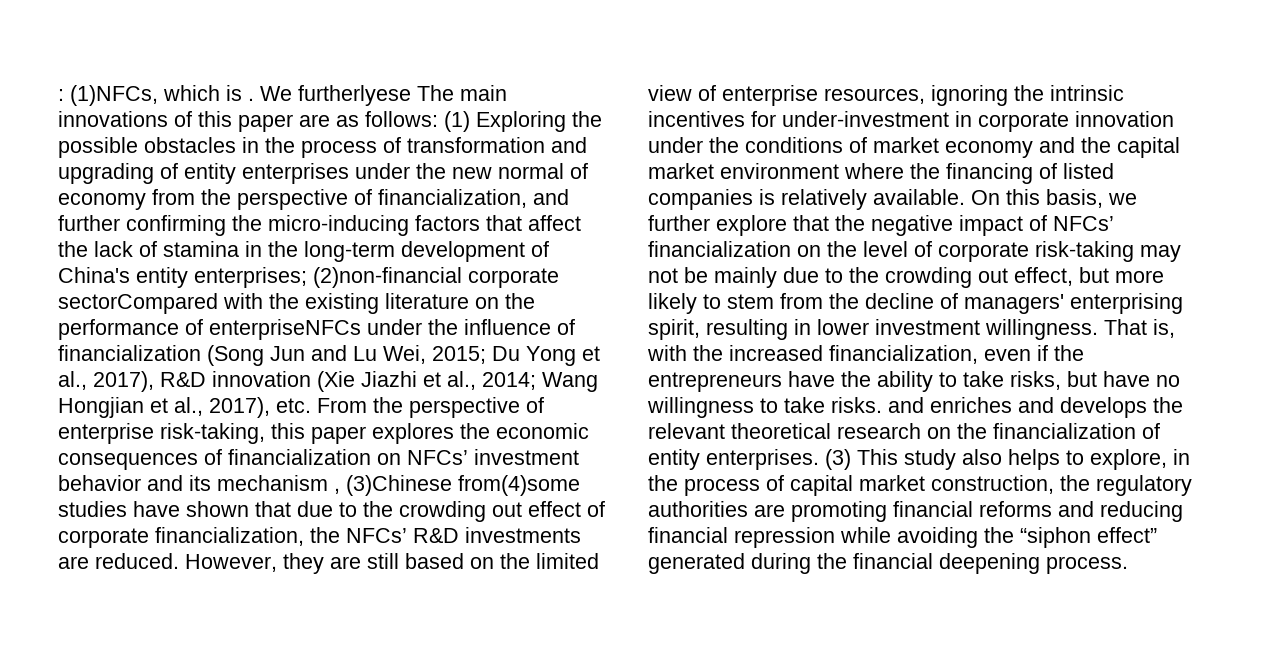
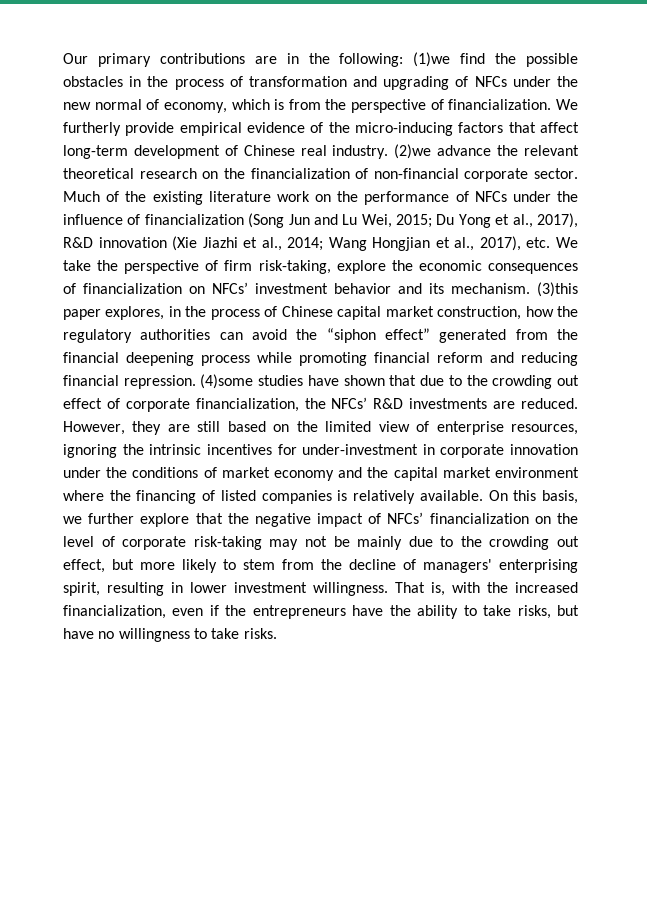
- : (1)NFCs, which is . We furtherlyese The main innovations of this paper are as follows: (1) Exploring the possible obstacles in the process of transformation and upgrading of entity enterprises under the new normal of economy from the perspective of financialization, and further confirming the micro-inducing factors that affect the lack of stamina in the long-term development of China's entity enterprises; (2)non-financial corporate sectorCompared with the existing literature on the performance of enterpriseNFCs under the influence of financialization (Song Jun and Lu Wei, 2015;
+ Our primary contributions are in the following: (1)we find the possible obstacles in the process of transformation and upgrading of NFCs under the new normal of economy, which is from the perspective of financialization. We furtherly provide empirical evidence of the micro-inducing factors that affect long-term development of Chinese real industry. (2)we advance the relevant theoretical research on the financialization of non-financial corporate sector. Much of the existing literature work on the performance of NFCs under the influence of financialization (Song Jun and Lu Wei, 2015;
- Wang Hongjian et al., 2017), etc. From the perspective of enterprise risk-taking, this paper explores the economic consequences of financialization on NFCs’ investment behavior and its mechanism , (3)Chinese from(4)some studies have shown that due to the crowding out effect of corporate financialization, the NFCs’ R&D investments are reduced.
+ Wang Hongjian et al., 2017), etc. We take the perspective of firm risk-taking, explore the economic consequences of financialization on NFCs’ investment behavior and its mechanism. (3)this paper explores, in the process of Chinese capital market construction, how the regulatory authorities can avoid the “siphon effect” generated from the financial deepening process while promoting financial reform and reducing financial repression. (4)some studies have shown that due to the crowding out effect of corporate financialization, the NFCs’ R&D investments are reduced.
- That is, with the increased financialization, even if the entrepreneurs have the ability to take risks, but have no willingness to take risks. and enriches and develops the relevant theoretical research on the financialization of entity enterprises. (3) This study also helps to explore, in the process of capital market construction, the regulatory authorities are promoting financial reforms and reducing financial repression while avoiding the “siphon effect” generated during the financial deepening process.
+ That is, with the increased financialization, even if the entrepreneurs have the ability to take risks, but have no willingness to take risks.

